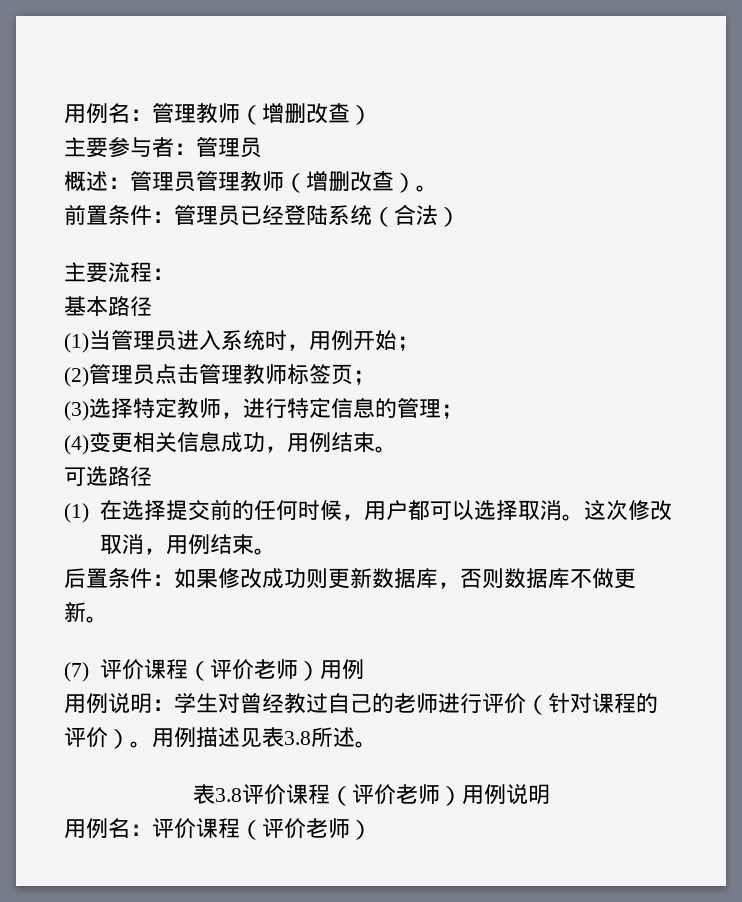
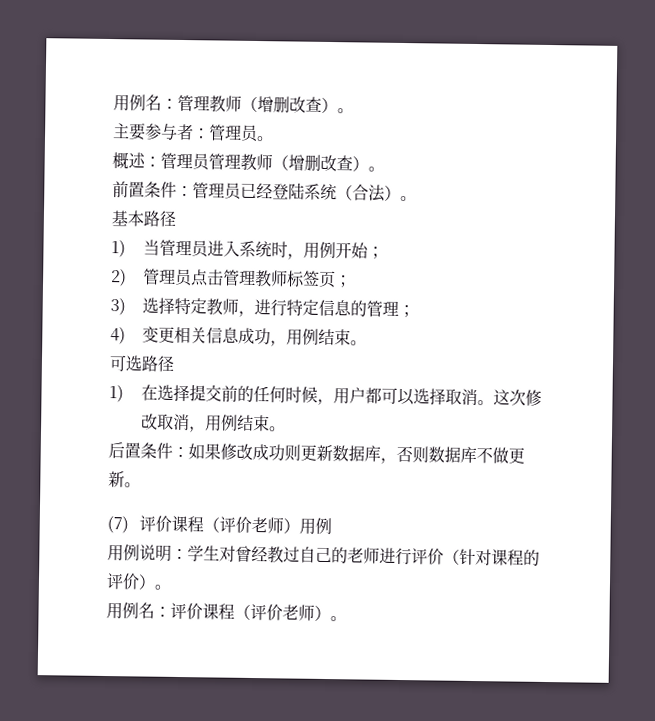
- 用例名：管理教师（增删改查）
+ 用例名：管理教师（增删改查）。
- 主要参与者：管理员
+ 主要参与者：管理员。
- 前置条件：管理员已经登陆系统（合法）
- 主要流程：
+ 前置条件：管理员已经登陆系统（合法）。
- (1)当管理员进入系统时，用例开始；
+ 1)当管理员进入系统时，用例开始；
- (2)管理员点击管理教师标签页；
+ 2)管理员点击管理教师标签页；
- (3)选择特定教师，进行特定信息的管理；
+ 3)选择特定教师，进行特定信息的管理；
- (4)变更相关信息成功，用例结束。
+ 4)变更相关信息成功，用例结束。
- (1)在选择提交前的任何时候，用户都可以选择取消。
+ 1)在选择提交前的任何时候，用户都可以选择取消。
- 用例描述见表3.8所述。
- 表3.8评价课程（评价老师）用例说明
- 用例名：评价课程（评价老师）
+ 用例名：评价课程（评价老师）。

